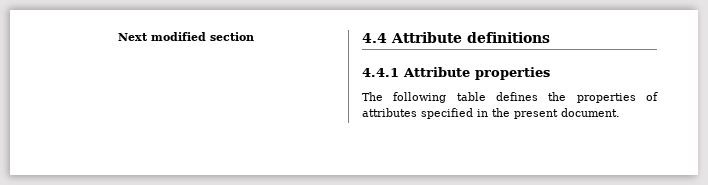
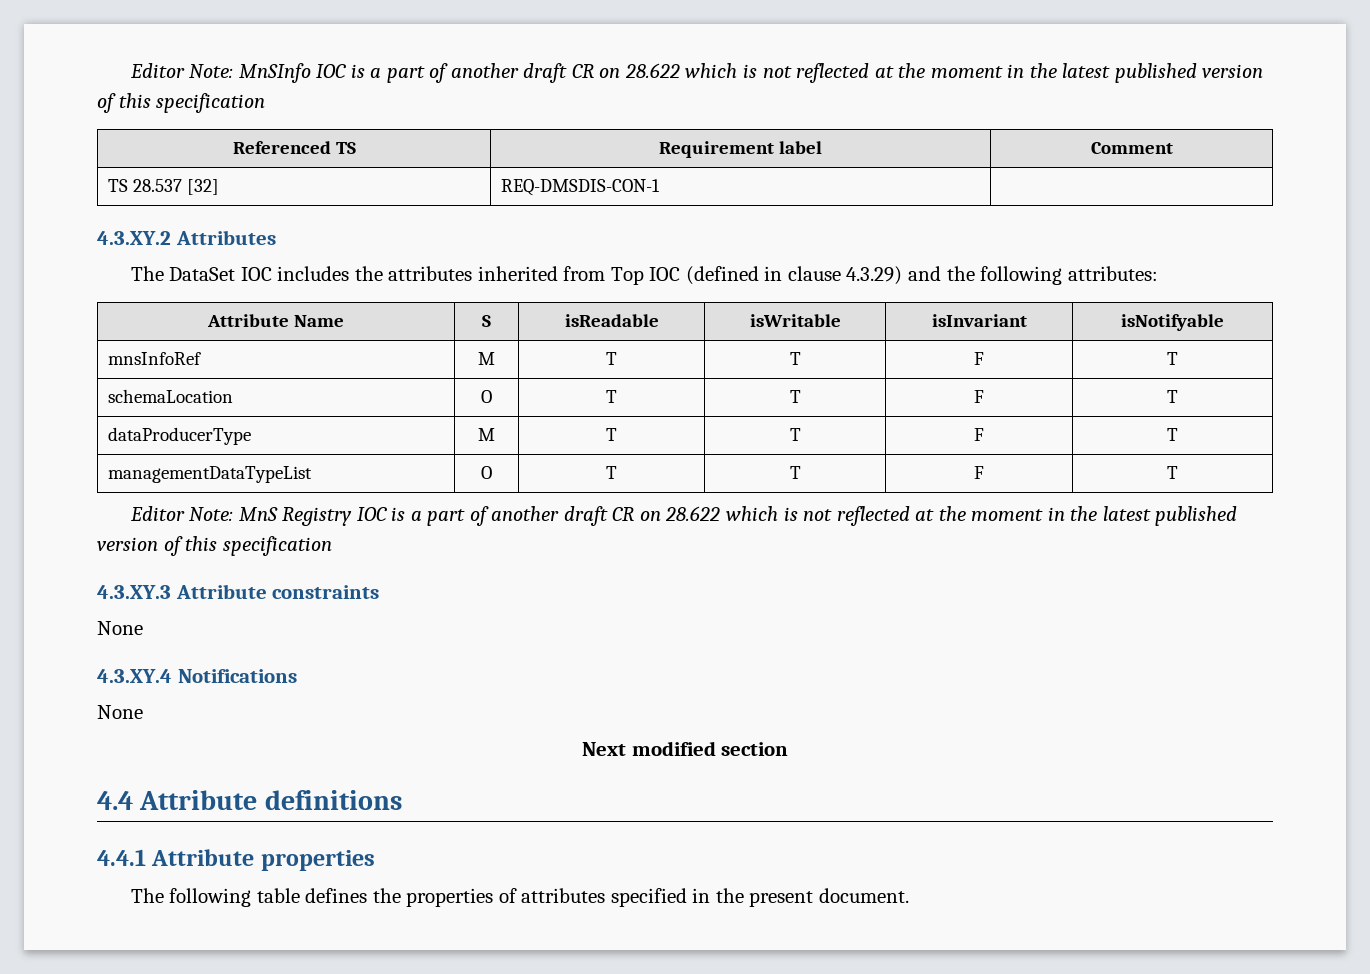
+ Editor Note: MnSInfo IOC is a part of another draft CR on 28.622 which is not reflected at the moment in the latest published version of this specification
+ Referenced TS | Requirement label | Comment
+ TS 28.537 [32] | REQ-DMSDIS-CON-1 |
+ 4.3.XY.2 Attributes
+ The DataSet IOC includes the attributes inherited from Top IOC (defined in clause 4.3.29) and the following attributes:
+ Attribute Name | S | isReadable | isWritable | isInvariant | isNotifyable
+ mnsInfoRef | M | T | T | F | T
+ schemaLocation | O | T | T | F | T
+ dataProducerType | M | T | T | F | T
+ managementDataTypeList | O | T | T | F | T
+ Editor Note: MnS Registry IOC is a part of another draft CR on 28.622 which is not reflected at the moment in the latest published version of this specification
+ 4.3.XY.3 Attribute constraints
+ None
+ 4.3.XY.4 Notifications
+ None

